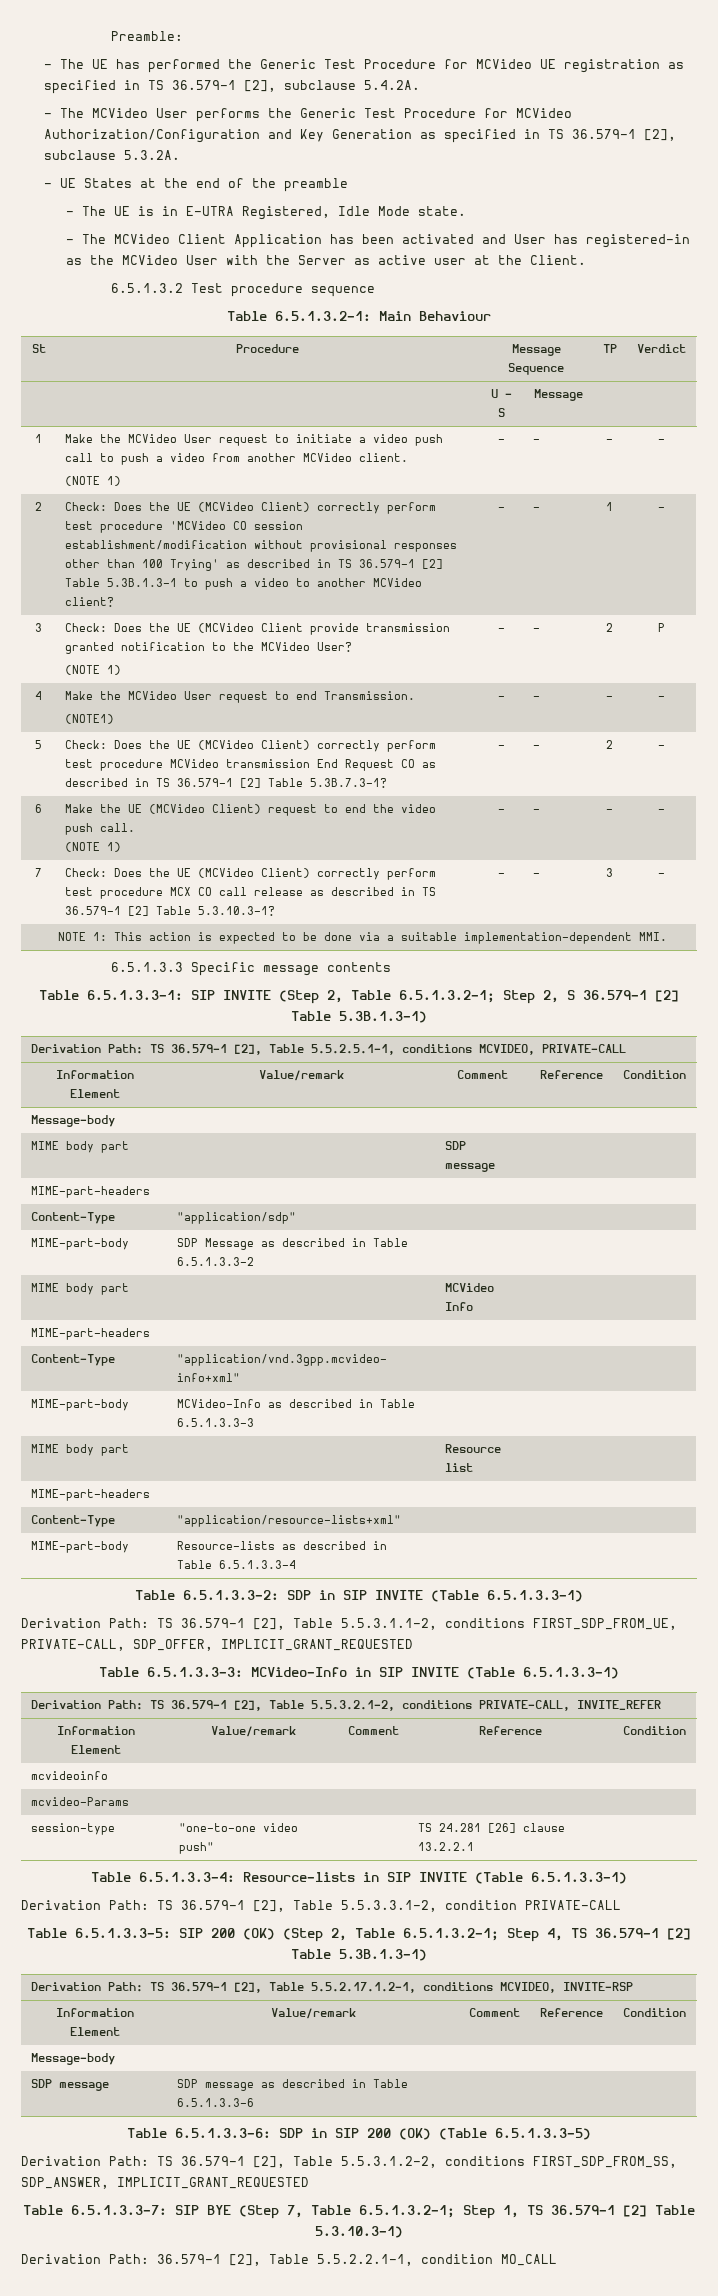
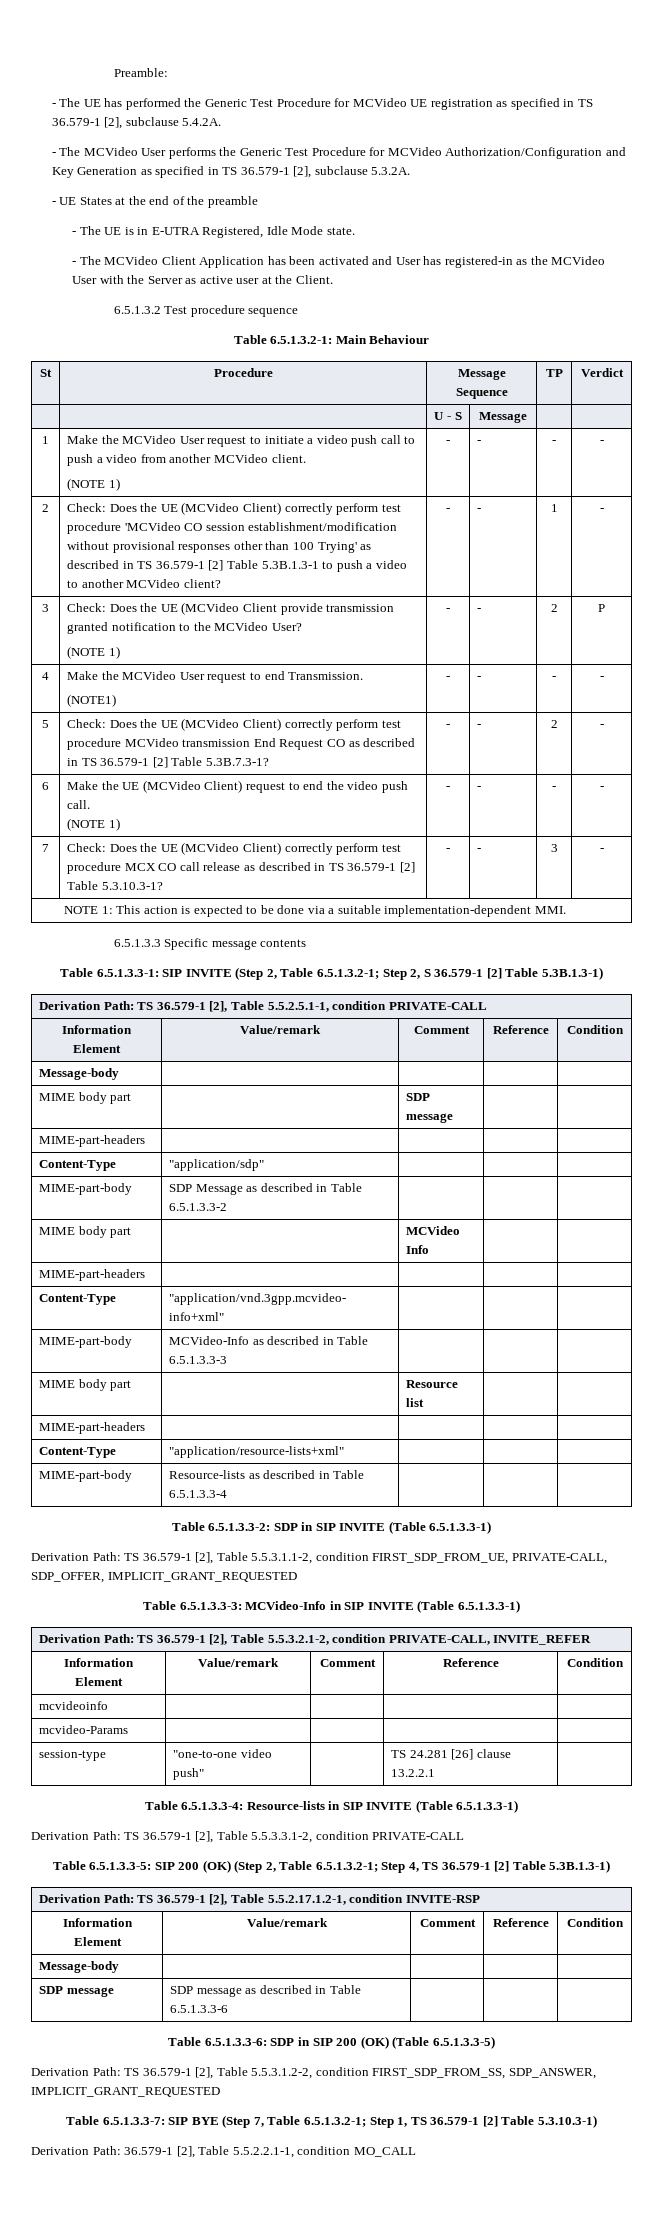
- Derivation Path: TS 36.579-1 [2], Table 5.5.2.5.1-1, conditions MCVIDEO, PRIVATE-CALL
+ Derivation Path: TS 36.579-1 [2], Table 5.5.2.5.1-1, condition PRIVATE-CALL
- Derivation Path: TS 36.579-1 [2], Table 5.5.3.1.1-2, conditions FIRST_SDP_FROM_UE, PRIVATE-CALL, SDP_OFFER, IMPLICIT_GRANT_REQUESTED
+ Derivation Path: TS 36.579-1 [2], Table 5.5.3.1.1-2, condition FIRST_SDP_FROM_UE, PRIVATE-CALL, SDP_OFFER, IMPLICIT_GRANT_REQUESTED
- Derivation Path: TS 36.579-1 [2], Table 5.5.3.2.1-2, conditions PRIVATE-CALL, INVITE_REFER
+ Derivation Path: TS 36.579-1 [2], Table 5.5.3.2.1-2, condition PRIVATE-CALL, INVITE_REFER
- Derivation Path: TS 36.579-1 [2], Table 5.5.2.17.1.2-1, conditions MCVIDEO, INVITE-RSP
+ Derivation Path: TS 36.579-1 [2], Table 5.5.2.17.1.2-1, condition INVITE-RSP
- Derivation Path: TS 36.579-1 [2], Table 5.5.3.1.2-2, conditions FIRST_SDP_FROM_SS, SDP_ANSWER, IMPLICIT_GRANT_REQUESTED
+ Derivation Path: TS 36.579-1 [2], Table 5.5.3.1.2-2, condition FIRST_SDP_FROM_SS, SDP_ANSWER, IMPLICIT_GRANT_REQUESTED

